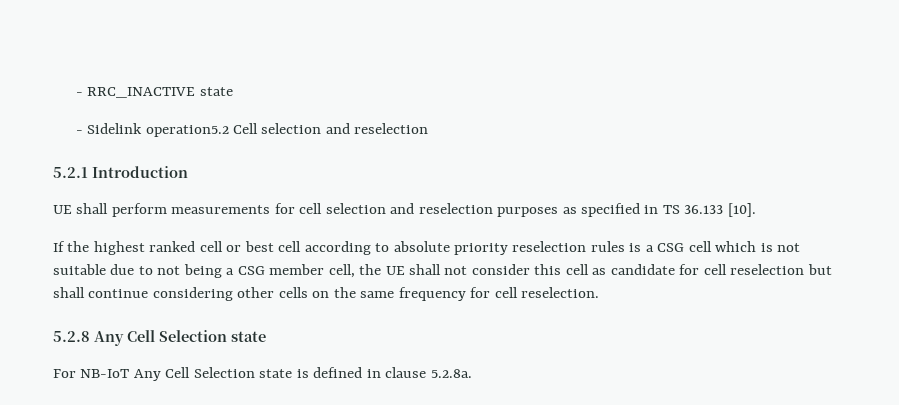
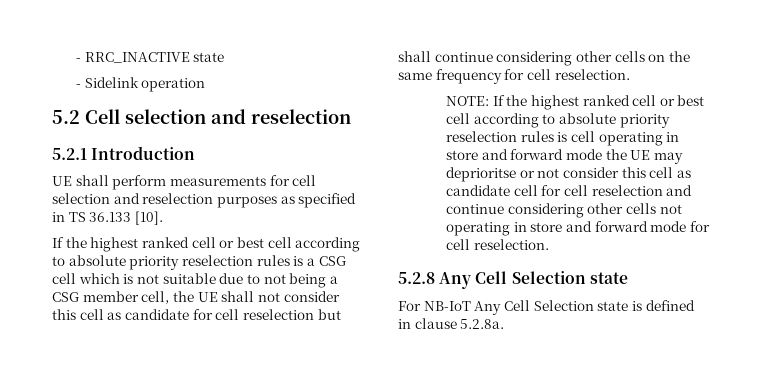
- - Sidelink operation5.2 Cell selection and reselection
+ - Sidelink operation
+ 5.2 Cell selection and reselection
+ NOTE: If the highest ranked cell or best cell according to absolute priority reselection rules is cell operating in store and forward mode the UE may deprioritse or not consider this cell as candidate cell for cell reselection and continue considering other cells not operating in store and forward mode for cell reselection.

